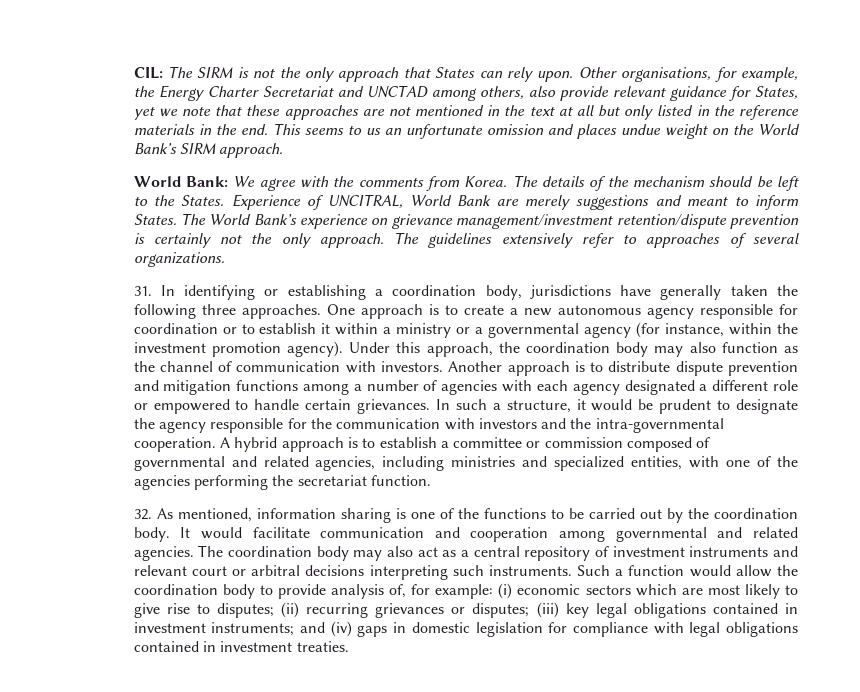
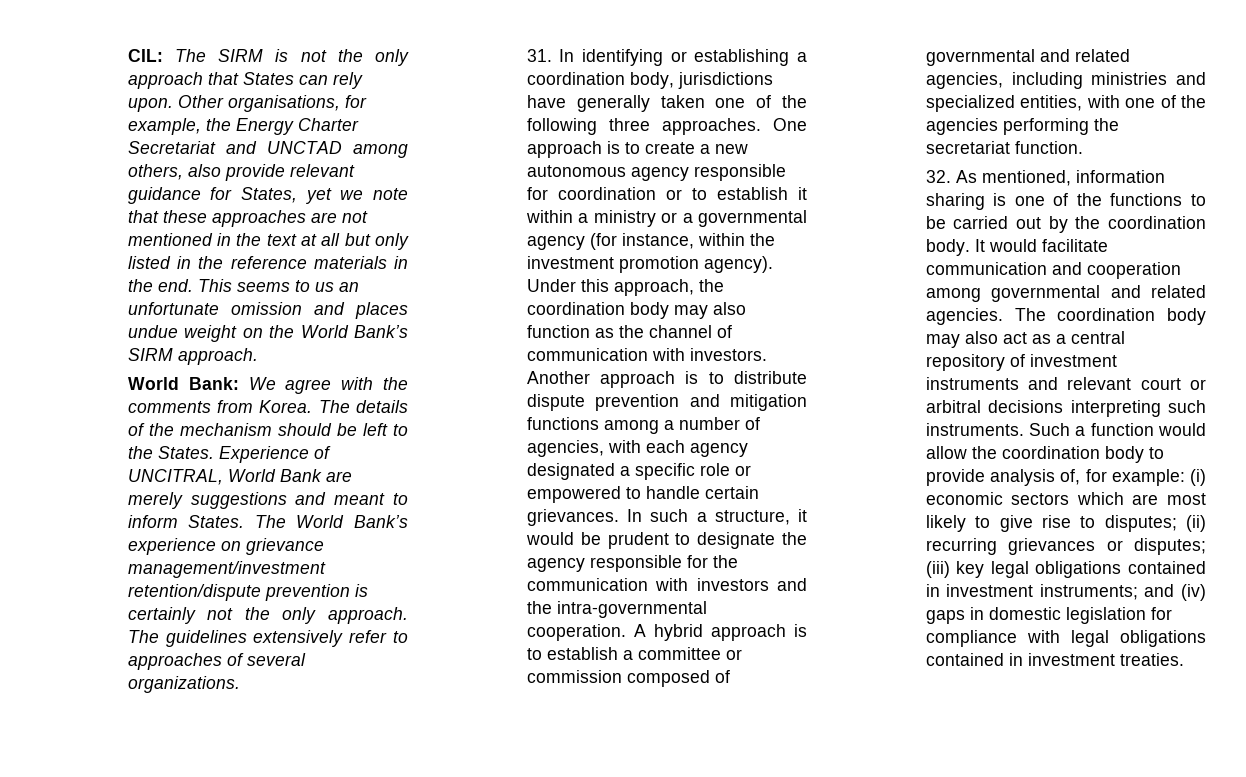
- 31. In identifying or establishing a coordination body, jurisdictions have generally taken the following three approaches.
+ 31. In identifying or establishing a coordination body, jurisdictions have generally taken one of the following three approaches.
- Another approach is to distribute dispute prevention and mitigation functions among a number of agencies with each agency designated a different role or empowered to handle certain grievances.
+ Another approach is to distribute dispute prevention and mitigation functions among a number of agencies, with each agency designated a specific role or empowered to handle certain grievances.

